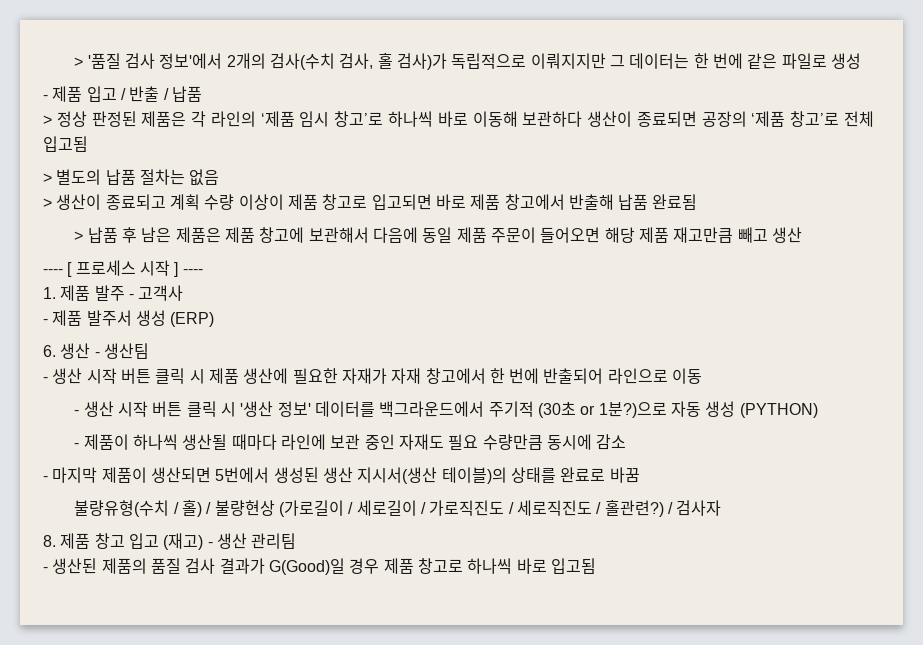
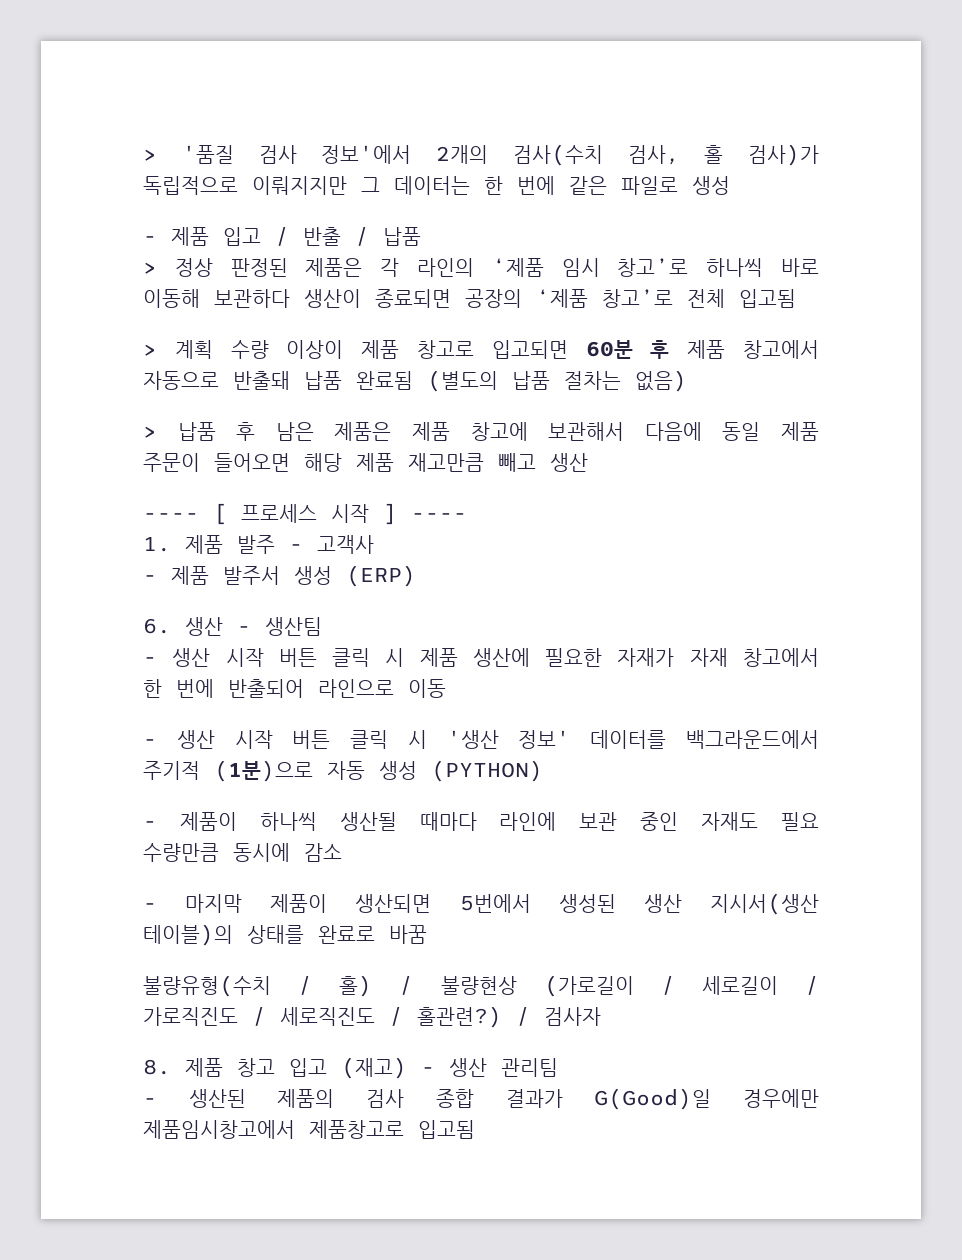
- > 별도의 납품 절차는 없음
- > 생산이 종료되고 계획 수량 이상이 제품 창고로 입고되면 바로 제품 창고에서 반출해 납품 완료됨
+ > 계획 수량 이상이 제품 창고로 입고되면 60분 후 제품 창고에서 자동으로 반출돼 납품 완료됨 (별도의 납품 절차는 없음)
- - 생산 시작 버튼 클릭 시 '생산 정보' 데이터를 백그라운드에서 주기적 (30초 or 1분?)으로 자동 생성 (PYTHON)
+ - 생산 시작 버튼 클릭 시 '생산 정보' 데이터를 백그라운드에서 주기적 (1분)으로 자동 생성 (PYTHON)
- - 생산된 제품의 품질 검사 결과가 G(Good)일 경우 제품 창고로 하나씩 바로 입고됨
+ - 생산된 제품의 검사 종합 결과가 G(Good)일 경우에만 제품임시창고에서 제품창고로 입고됨

